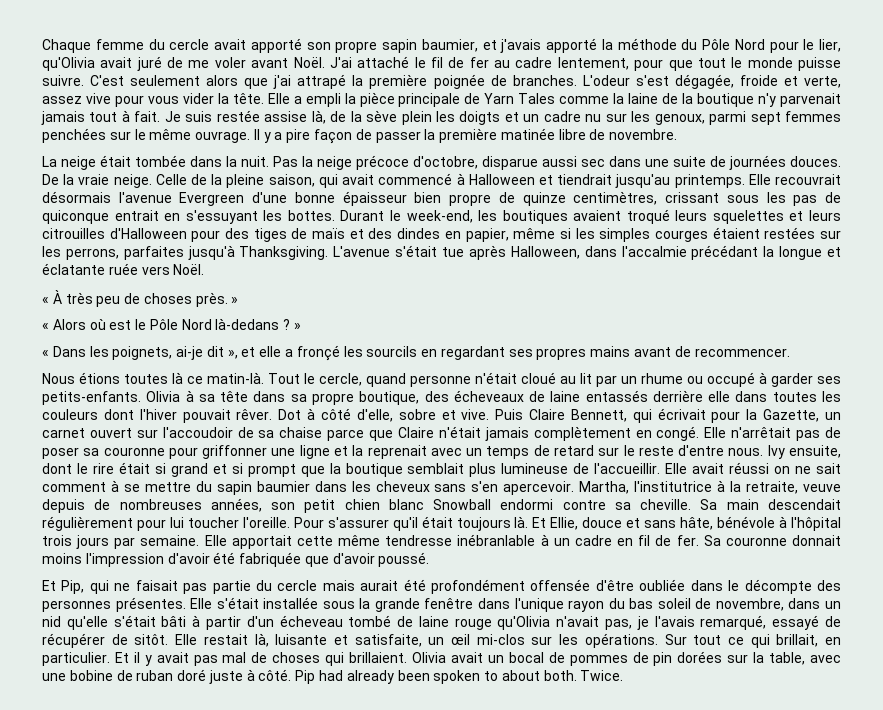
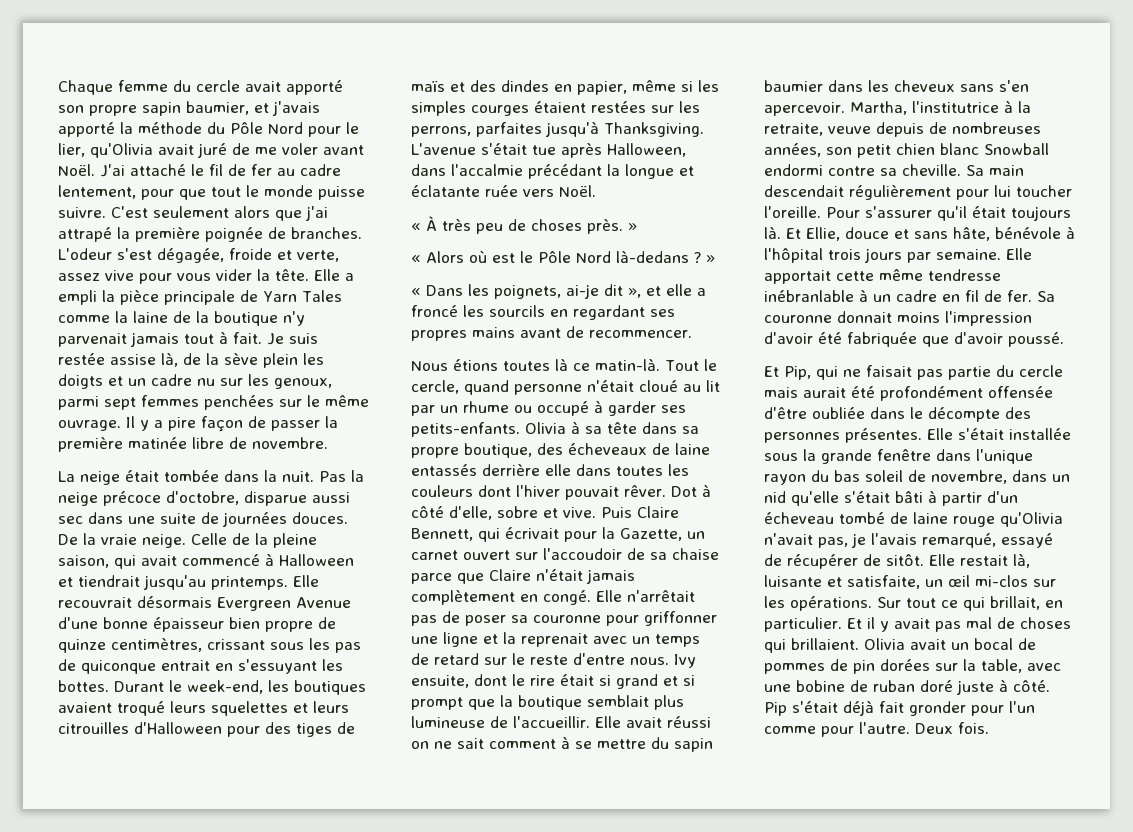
- Elle recouvrait désormais l'avenue Evergreen d'une bonne épaisseur bien propre de quinze centimètres, crissant sous les pas de quiconque entrait en s'essuyant les bottes.
+ Elle recouvrait désormais Evergreen Avenue d'une bonne épaisseur bien propre de quinze centimètres, crissant sous les pas de quiconque entrait en s'essuyant les bottes.
- « Dans les poignets, ai-je dit », et elle a fronçé les sourcils en regardant ses propres mains avant de recommencer.
+ « Dans les poignets, ai-je dit », et elle a froncé les sourcils en regardant ses propres mains avant de recommencer.
- Pip had already been spoken to about both. Twice.
+ Pip s'était déjà fait gronder pour l'un comme pour l'autre. Deux fois.

